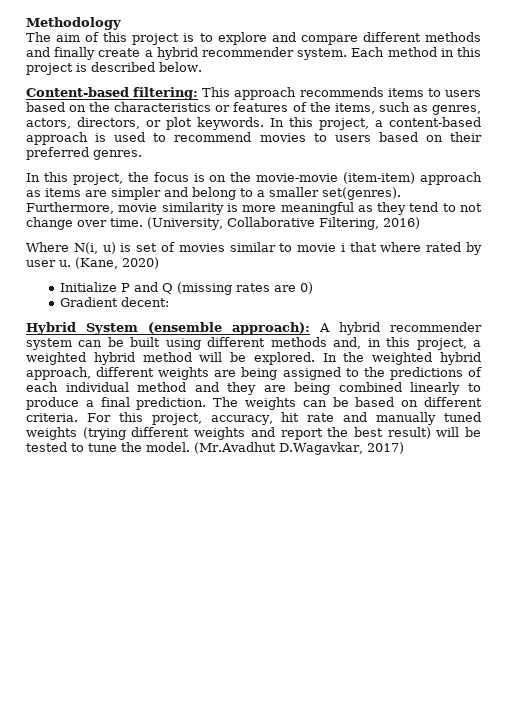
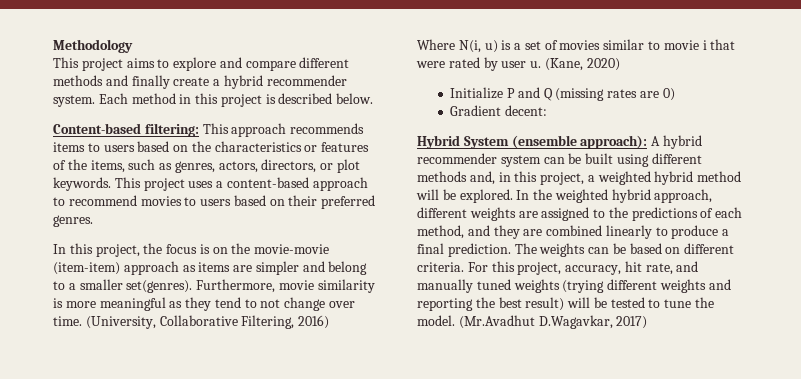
- The aim of this project is to explore and compare different methods and finally create a hybrid recommender system.
+ This project aims to explore and compare different methods and finally create a hybrid recommender system.
- In this project, a content-based approach is used to recommend movies to users based on their preferred genres.
+ This project uses a content-based approach to recommend movies to users based on their preferred genres.
- Where N(i, u) is set of movies similar to movie i that where rated by user u.
+ Where N(i, u) is a set of movies similar to movie i that were rated by user u.
- In the weighted hybrid approach, different weights are being assigned to the predictions of each individual method and they are being combined linearly to produce a final prediction.
+ In the weighted hybrid approach, different weights are assigned to the predictions of each method, and they are combined linearly to produce a final prediction.
- For this project, accuracy, hit rate and manually tuned weights (trying different weights and report the best result) will be tested to tune the model.
+ For this project, accuracy, hit rate, and manually tuned weights (trying different weights and reporting the best result) will be tested to tune the model.

